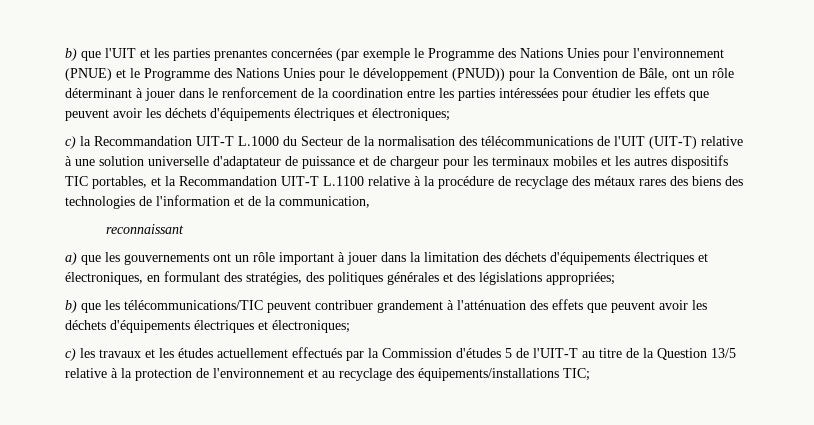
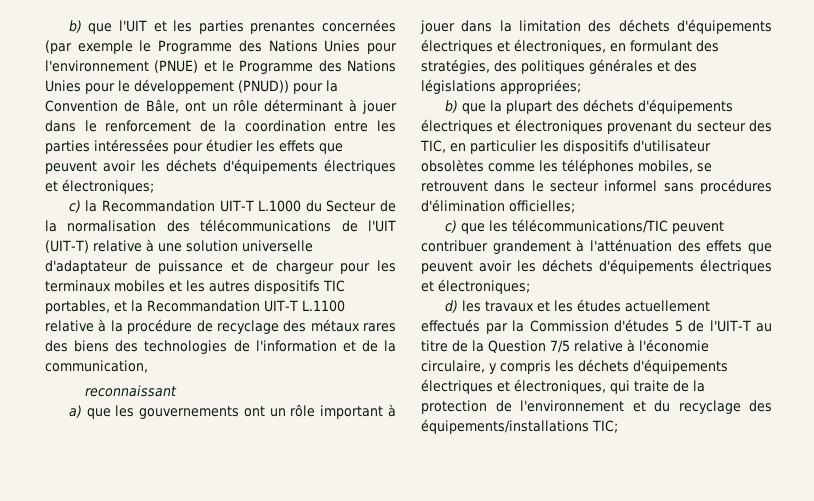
- b) que les télécommunications/TIC peuvent contribuer grandement à l'atténuation des effets que peuvent avoir les déchets d'équipements électriques et électroniques;
+ b) que la plupart des déchets d'équipements électriques et électroniques provenant du secteur des TIC, en particulier les dispositifs d'utilisateur obsolètes comme les téléphones mobiles, se retrouvent dans le secteur informel sans procédures d'élimination officielles;
+ c) que les télécommunications/TIC peuvent contribuer grandement à l'atténuation des effets que peuvent avoir les déchets d'équipements électriques et électroniques;
- c) les travaux et les études actuellement effectués par la Commission d'études 5 de l'UIT-T au titre de la Question 13/5 relative à la protection de l'environnement et au recyclage des équipements/installations TIC;
+ d) les travaux et les études actuellement effectués par la Commission d'études 5 de l'UIT-T au titre de la Question 7/5 relative à l'économie circulaire, y compris les déchets d'équipements électriques et électroniques, qui traite de la protection de l'environnement et du recyclage des équipements/installations TIC;

